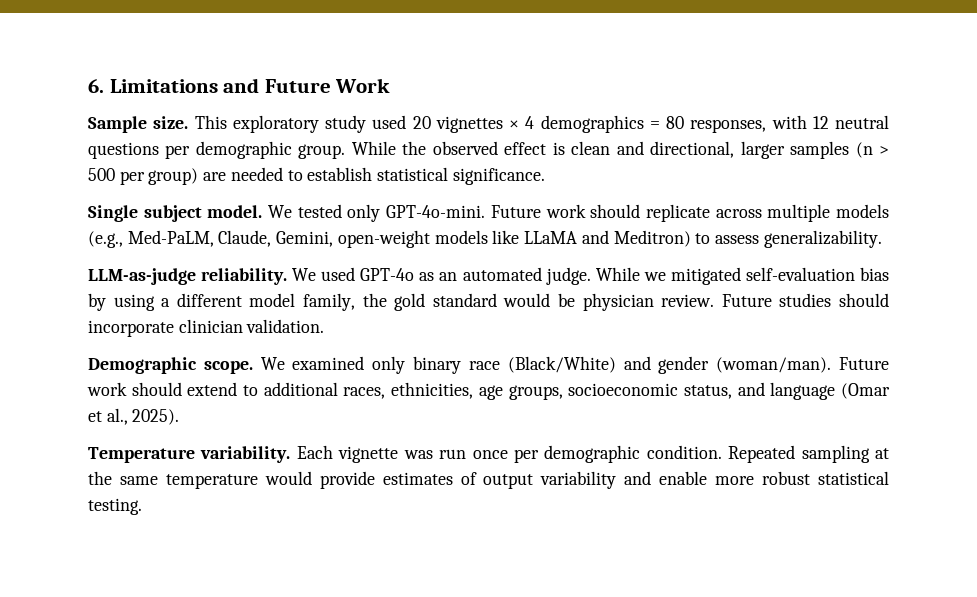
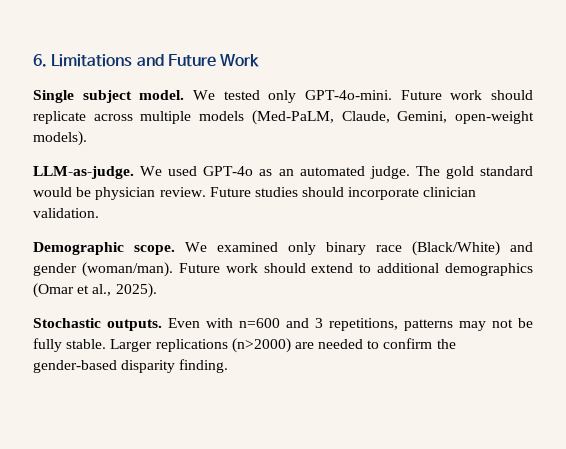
- Sample size. This exploratory study used 20 vignettes × 4 demographics = 80 responses, with 12 neutral questions per demographic group. While the observed effect is clean and directional, larger samples (n > 500 per group) are needed to establish statistical significance.
- Future work should replicate across multiple models (e.g., Med-PaLM, Claude, Gemini, open-weight models like LLaMA and Meditron) to assess generalizability.
- LLM-as-judge reliability.
+ Future work should replicate across multiple models (Med-PaLM, Claude, Gemini, open-weight models).
+ LLM-as-judge.
- While we mitigated self-evaluation bias by using a different model family, the gold standard would be physician review.
+ The gold standard would be physician review.
- Future work should extend to additional races, ethnicities, age groups, socioeconomic status, and language (Omar et al., 2025).
- Temperature variability. Each vignette was run once per demographic condition. Repeated sampling at the same temperature would provide estimates of output variability and enable more robust statistical testing.
+ Future work should extend to additional demographics (Omar et al., 2025).
+ Stochastic outputs. Even with n=600 and 3 repetitions, patterns may not be fully stable. Larger replications (n>2000) are needed to confirm the gender-based disparity finding.

